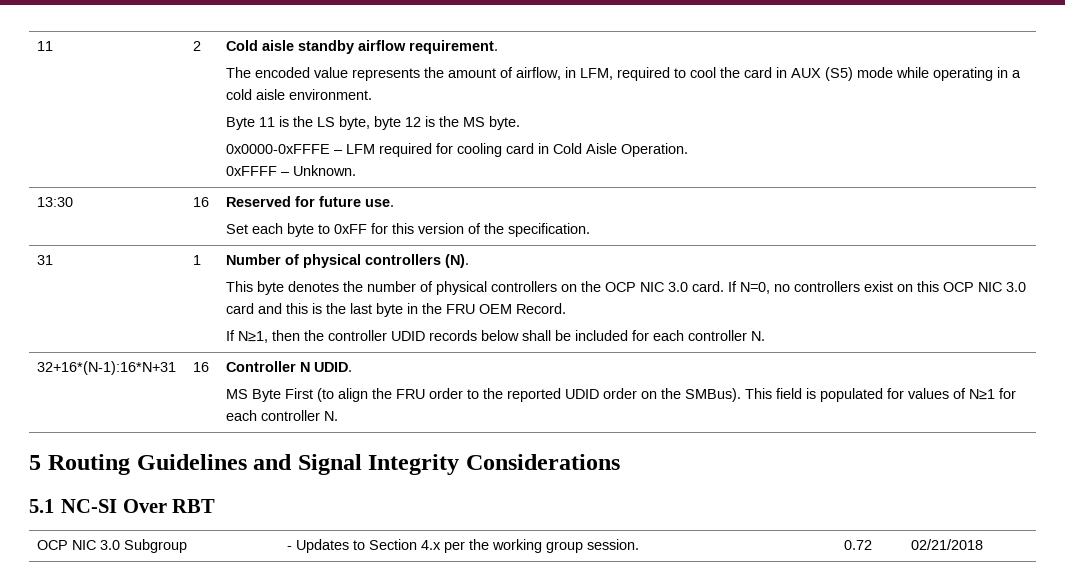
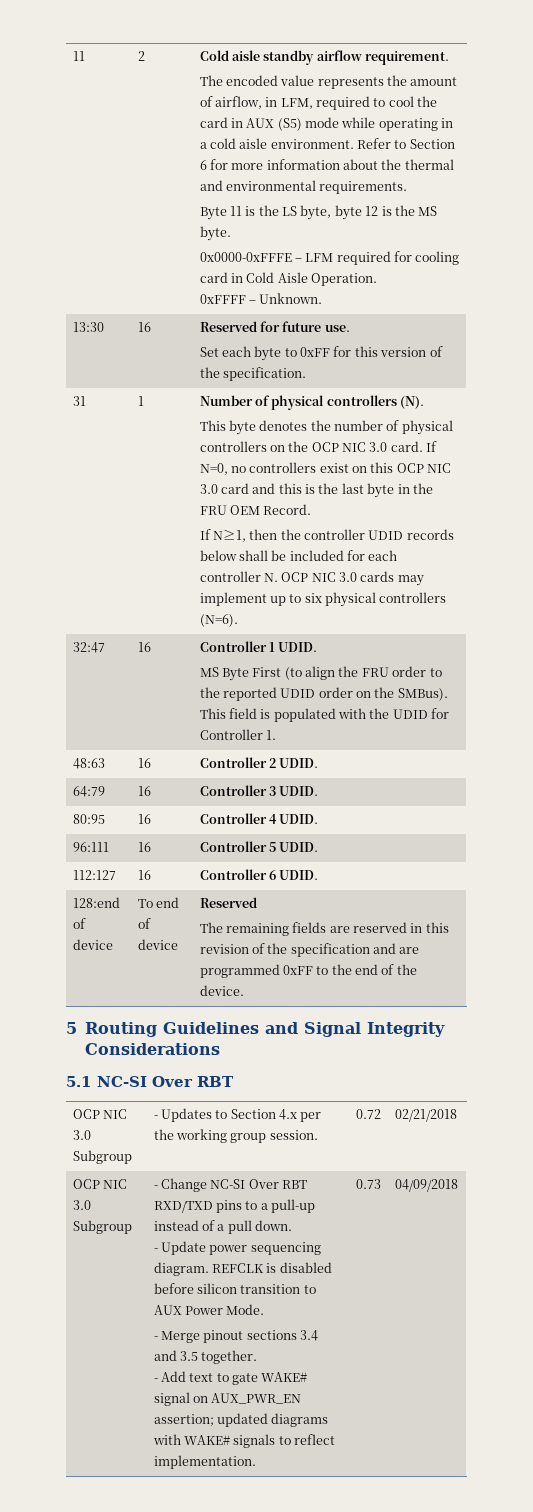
+ Refer to Section 6 for more information about the thermal and environmental requirements.
- If N≥1, then the controller UDID records below shall be included for each controller N.
- 32+16*(N-1):16*N+31 | 16 | Controller N UDID.
- MS Byte First (to align the FRU order to the reported UDID order on the SMBus). This field is populated for values of N≥1 for each controller N.
+ If N≥1, then the controller UDID records below shall be included for each controller N. OCP NIC 3.0 cards may implement up to six physical controllers (N=6).
+ 32:47 | 16 | Controller 1 UDID.
+ MS Byte First (to align the FRU order to the reported UDID order on the SMBus). This field is populated with the UDID for Controller 1.
+ 48:63 | 16 | Controller 2 UDID.
+ 64:79 | 16 | Controller 3 UDID.
+ 80:95 | 16 | Controller 4 UDID.
+ 96:111 | 16 | Controller 5 UDID.
+ 112:127 | 16 | Controller 6 UDID.
+ 128:end of device | To end of device | Reserved
+ The remaining fields are reserved in this revision of the specification and are programmed 0xFF to the end of the device.
+ OCP NIC 3.0 Subgroup | - Change NC-SI Over RBT RXD/TXD pins to a pull-up instead of a pull down.
+ - Update power sequencing diagram. REFCLK is disabled before silicon transition to AUX Power Mode.
+ - Merge pinout sections 3.4 and 3.5 together.
+ - Add text to gate WAKE# signal on AUX_PWR_EN assertion; updated diagrams with WAKE# signals to reflect implementation. | 0.73 | 04/09/2018

